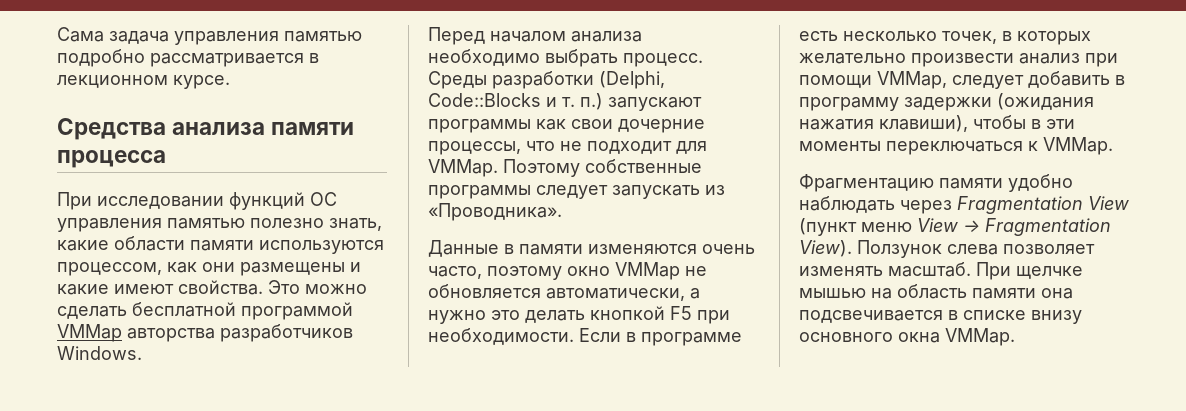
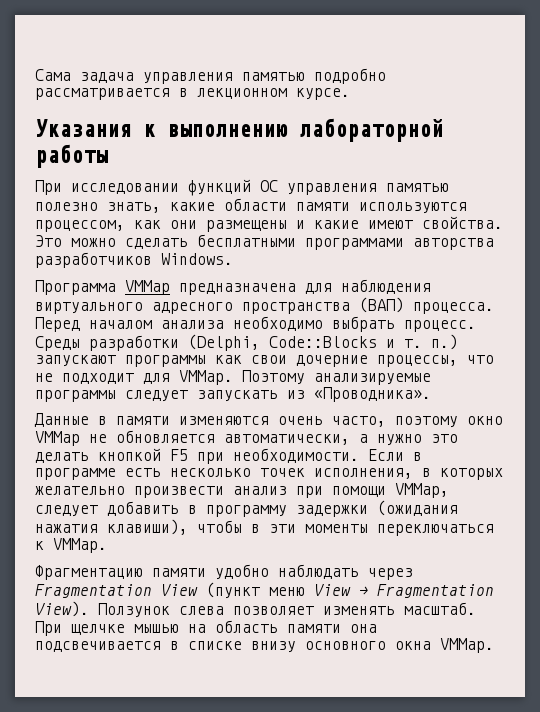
- Средства анализа памяти процесса
+ Указания к выполнению лабораторной работы
- Это можно сделать бесплатной программой VMMap авторства разработчиков Windows.
+ Это можно сделать бесплатными программами авторства разработчиков Windows.
+ Программа VMMap предназначена для наблюдения виртуального адресного пространства (ВАП) процесса.
- Поэтому собственные программы следует запускать из «Проводника».
+ Поэтому анализируемые программы следует запускать из «Проводника».
- Если в программе есть несколько точек, в которых желательно произвести анализ при помощи VMMap, следует добавить в программу задержки (ожидания нажатия клавиши), чтобы в эти моменты переключаться к VMMap.
+ Если в программе есть несколько точек исполнения, в которых желательно произвести анализ при помощи VMMap, следует добавить в программу задержки (ожидания нажатия клавиши), чтобы в эти моменты переключаться к VMMap.

